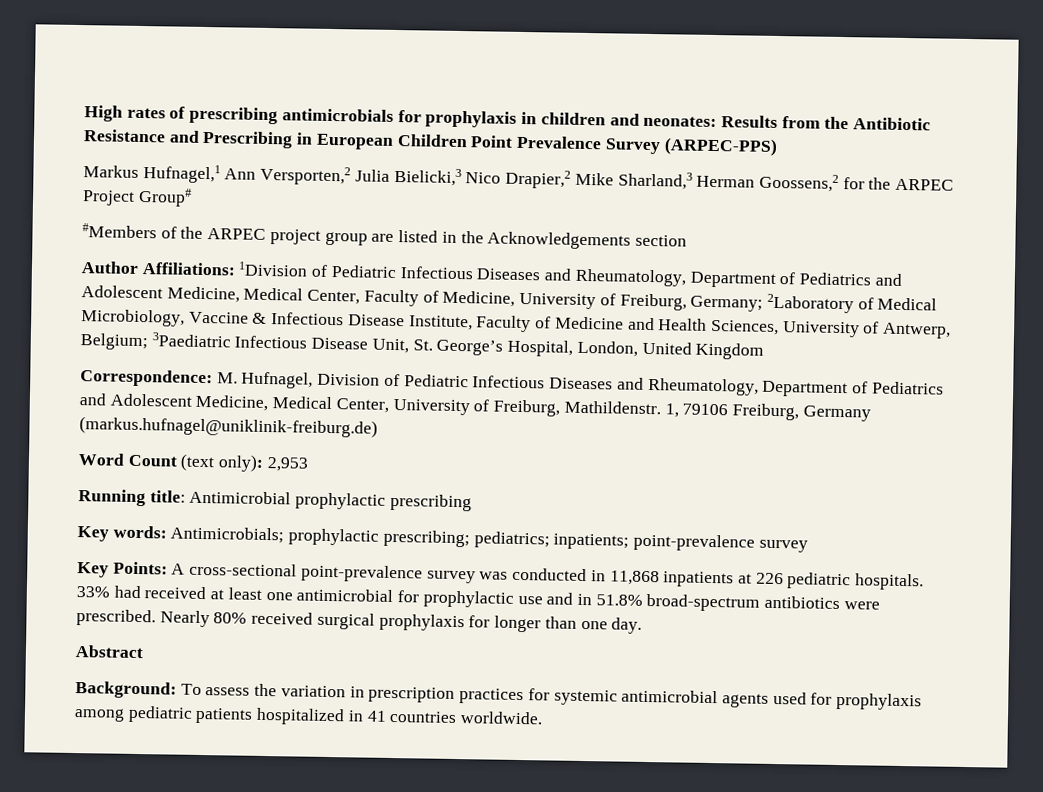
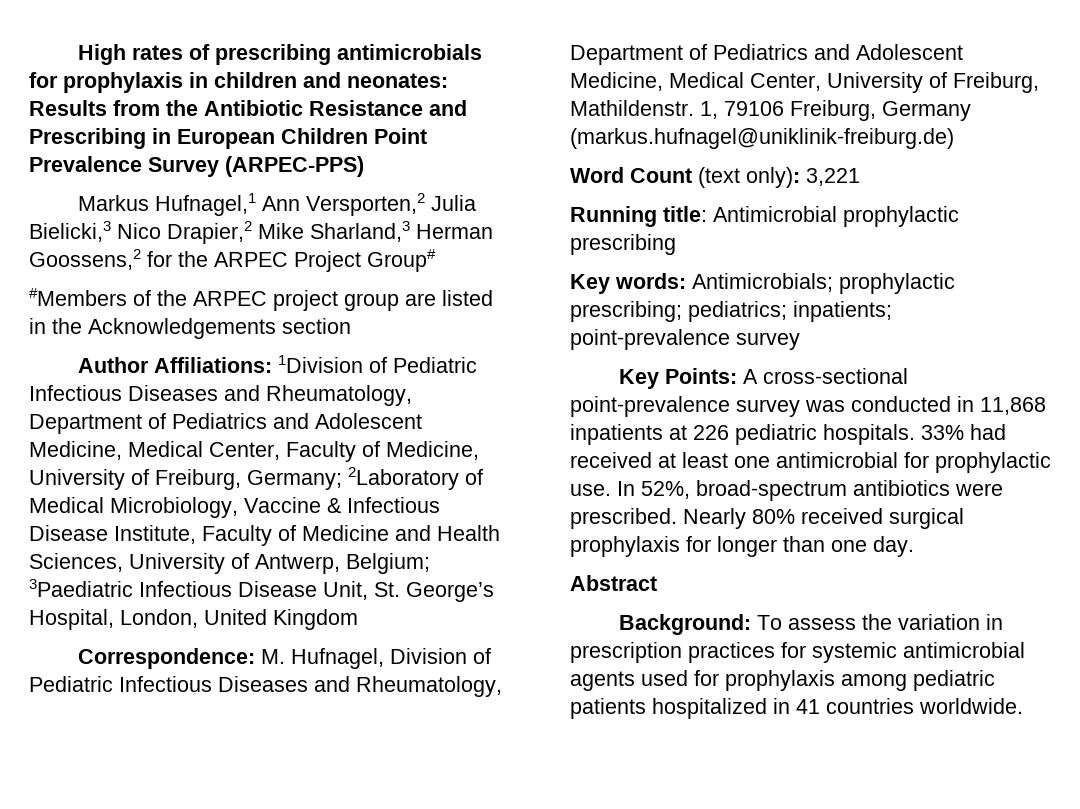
- Word Count (text only): 2,953
+ Word Count (text only): 3,221
- 33% had received at least one antimicrobial for prophylactic use and in 51.8% broad-spectrum antibiotics were prescribed.
+ 33% had received at least one antimicrobial for prophylactic use. In 52%, broad-spectrum antibiotics were prescribed.

